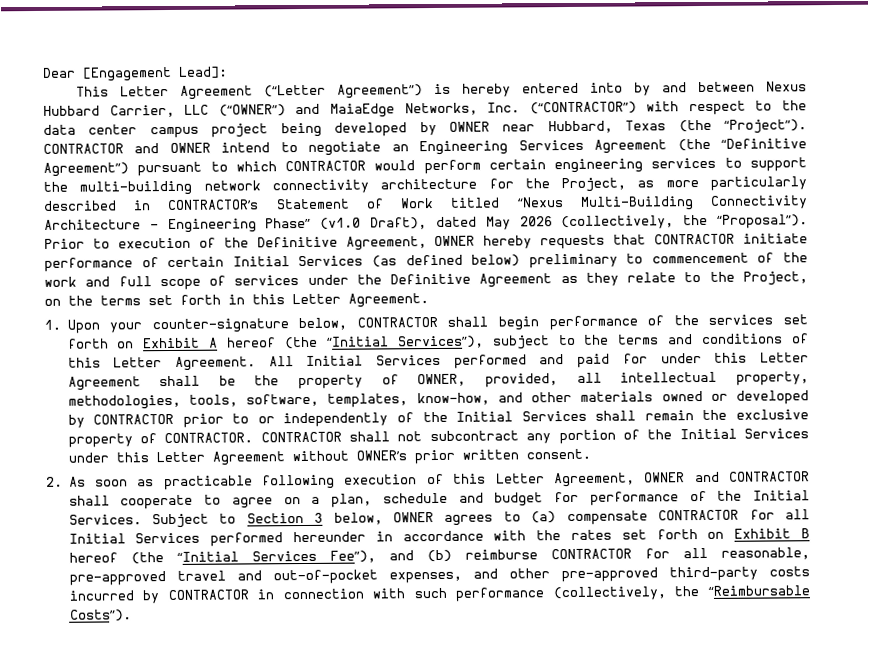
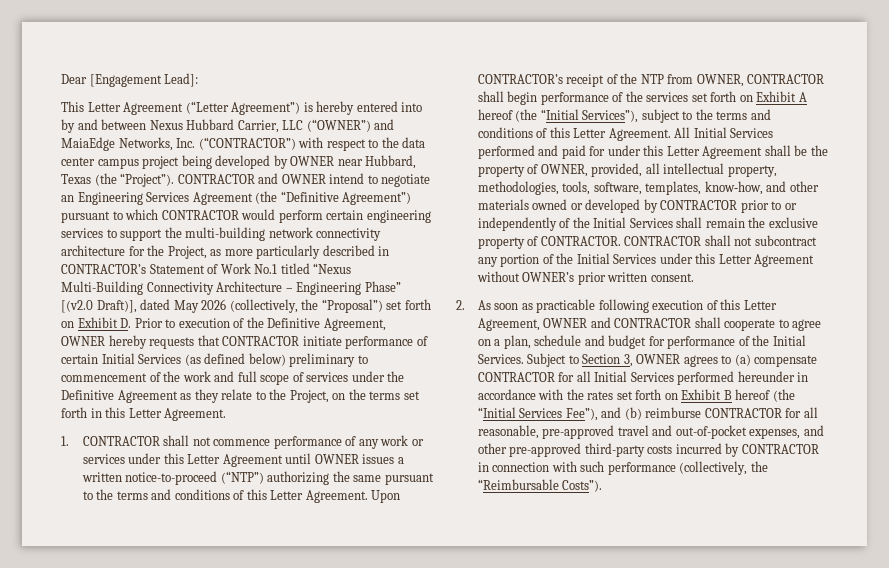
- CONTRACTOR and OWNER intend to negotiate an Engineering Services Agreement (the “Definitive Agreement”) pursuant to which CONTRACTOR would perform certain engineering services to support the multi-building network connectivity architecture for the Project, as more particularly described in CONTRACTOR’s Statement of Work titled “Nexus Multi-Building Connectivity Architecture – Engineering Phase” (v1.0 Draft), dated May 2026 (collectively, the “Proposal”). Prior to execution of the Definitive Agreement, OWNER hereby requests that CONTRACTOR initiate performance of certain Initial Services (as defined below) preliminary to commencement of the work and full scope of services under the Definitive Agreement as they relate to the Project, on the terms set forth in this Letter Agreement.
+ CONTRACTOR and OWNER intend to negotiate an Engineering Services Agreement (the “Definitive Agreement”) pursuant to which CONTRACTOR would perform certain engineering services to support the multi-building network connectivity architecture for the Project, as more particularly described in CONTRACTOR’s Statement of Work No.1 titled “Nexus Multi-Building Connectivity Architecture – Engineering Phase” [(v2.0 Draft)], dated May 2026 (collectively, the “Proposal”) set forth on Exhibit D. Prior to execution of the Definitive Agreement, OWNER hereby requests that CONTRACTOR initiate performance of certain Initial Services (as defined below) preliminary to commencement of the work and full scope of services under the Definitive Agreement as they relate to the Project, on the terms set forth in this Letter Agreement.
- 1. Upon your counter-signature below, CONTRACTOR shall begin performance of the services set forth on Exhibit A hereof (the “Initial Services”), subject to the terms and conditions of this Letter Agreement.
+ 1. CONTRACTOR shall not commence performance of any work or services under this Letter Agreement until OWNER issues a written notice-to-proceed (“NTP”) authorizing the same pursuant to the terms and conditions of this Letter Agreement. Upon CONTRACTOR’s receipt of the NTP from OWNER, CONTRACTOR shall begin performance of the services set forth on Exhibit A hereof (the “Initial Services”), subject to the terms and conditions of this Letter Agreement.
- Subject to Section 3 below, OWNER agrees to (a) compensate CONTRACTOR for all Initial Services performed hereunder in accordance with the rates set forth on Exhibit B hereof (the “Initial Services Fee”), and (b) reimburse CONTRACTOR for all reasonable, pre-approved travel and out-of-pocket expenses, and other pre-approved third-party costs incurred by CONTRACTOR in connection with such performance (collectively, the “Reimbursable Costs”).
+ Subject to Section 3, OWNER agrees to (a) compensate CONTRACTOR for all Initial Services performed hereunder in accordance with the rates set forth on Exhibit B hereof (the “Initial Services Fee”), and (b) reimburse CONTRACTOR for all reasonable, pre-approved travel and out-of-pocket expenses, and other pre-approved third-party costs incurred by CONTRACTOR in connection with such performance (collectively, the “Reimbursable Costs”).

